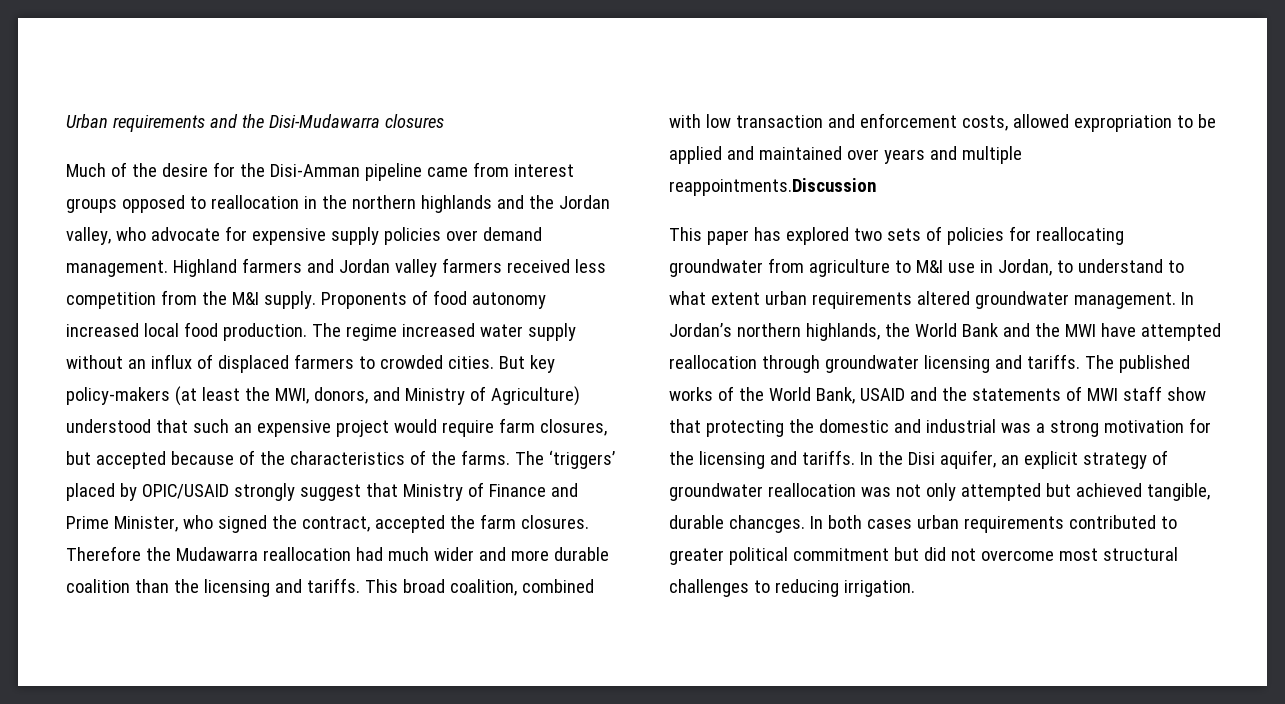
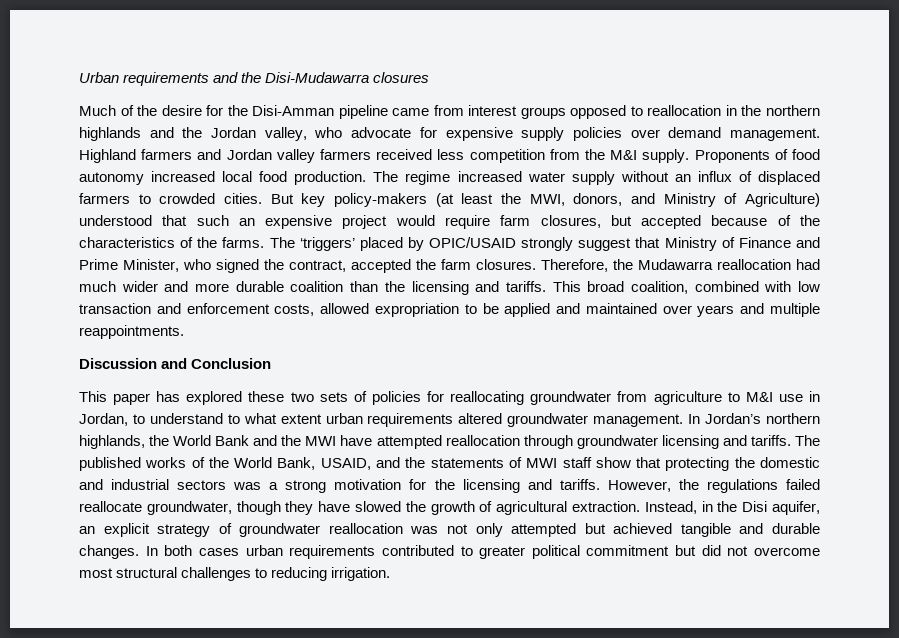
- Therefore the Mudawarra reallocation had much wider and more durable coalition than the licensing and tariffs.
+ Therefore, the Mudawarra reallocation had much wider and more durable coalition than the licensing and tariffs.
- This broad coalition, combined with low transaction and enforcement costs, allowed expropriation to be applied and maintained over years and multiple reappointments.Discussion
+ This broad coalition, combined with low transaction and enforcement costs, allowed expropriation to be applied and maintained over years and multiple reappointments.
+ Discussion and Conclusion
- This paper has explored two sets of policies for reallocating groundwater from agriculture to M&I use in Jordan, to understand to what extent urban requirements altered groundwater management.
+ This paper has explored these two sets of policies for reallocating groundwater from agriculture to M&I use in Jordan, to understand to what extent urban requirements altered groundwater management.
- The published works of the World Bank, USAID and the statements of MWI staff show that protecting the domestic and industrial was a strong motivation for the licensing and tariffs.
+ The published works of the World Bank, USAID, and the statements of MWI staff show that protecting the domestic and industrial sectors was a strong motivation for the licensing and tariffs.
- In the Disi aquifer, an explicit strategy of groundwater reallocation was not only attempted but achieved tangible, durable chancges.
+ However, the regulations failed reallocate groundwater, though they have slowed the growth of agricultural extraction. Instead, in the Disi aquifer, an explicit strategy of groundwater reallocation was not only attempted but achieved tangible and durable changes.

